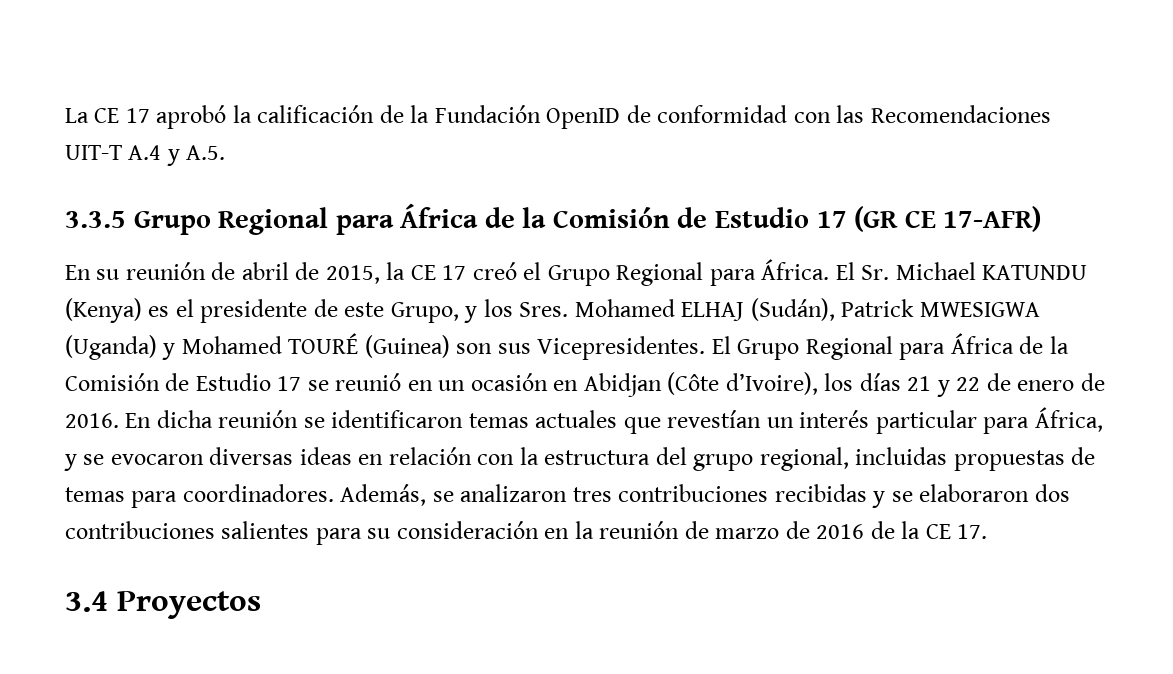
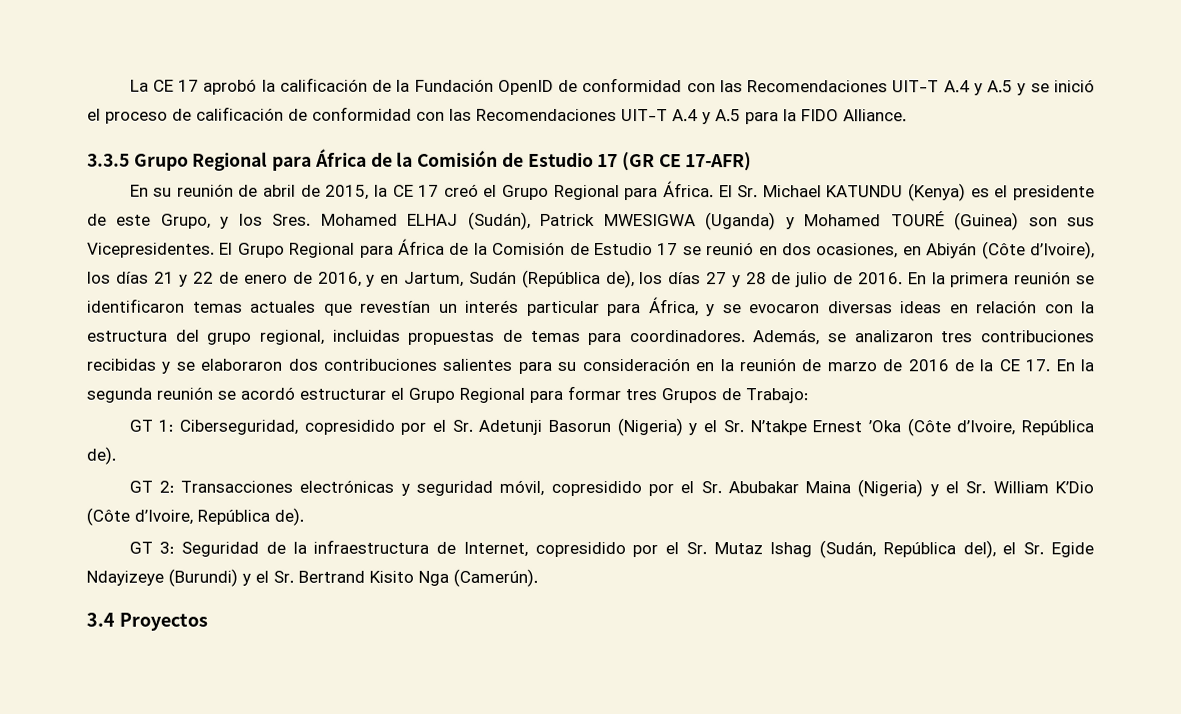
- La CE 17 aprobó la calificación de la Fundación OpenID de conformidad con las Recomendaciones UIT-T A.4 y A.5.
+ La CE 17 aprobó la calificación de la Fundación OpenID de conformidad con las Recomendaciones UIT-T A.4 y A.5 y se inició el proceso de calificación de conformidad con las Recomendaciones UIT-T A.4 y A.5 para la FIDO Alliance.
- El Grupo Regional para África de la Comisión de Estudio 17 se reunió en un ocasión en Abidjan (Côte d’Ivoire), los días 21 y 22 de enero de 2016. En dicha reunión se identificaron temas actuales que revestían un interés particular para África, y se evocaron diversas ideas en relación con la estructura del grupo regional, incluidas propuestas de temas para coordinadores.
+ El Grupo Regional para África de la Comisión de Estudio 17 se reunió en dos ocasiones, en Abiyán (Côte d’Ivoire), los días 21 y 22 de enero de 2016, y en Jartum, Sudán (República de), los días 27 y 28 de julio de 2016. En la primera reunión se identificaron temas actuales que revestían un interés particular para África, y se evocaron diversas ideas en relación con la estructura del grupo regional, incluidas propuestas de temas para coordinadores.
- Además, se analizaron tres contribuciones recibidas y se elaboraron dos contribuciones salientes para su consideración en la reunión de marzo de 2016 de la CE 17.
+ Además, se analizaron tres contribuciones recibidas y se elaboraron dos contribuciones salientes para su consideración en la reunión de marzo de 2016 de la CE 17. En la segunda reunión se acordó estructurar el Grupo Regional para formar tres Grupos de Trabajo:
+ GT 1: Ciberseguridad, copresidido por el Sr. Adetunji Basorun (Nigeria) y el Sr. N’takpe Ernest ’Oka (Côte d’Ivoire, República de).
+ GT 2: Transacciones electrónicas y seguridad móvil, copresidido por el Sr. Abubakar Maina (Nigeria) y el Sr. William K’Dio (Côte d’Ivoire, República de).
+ GT 3: Seguridad de la infraestructura de Internet, copresidido por el Sr. Mutaz Ishag (Sudán, República del), el Sr. Egide Ndayizeye (Burundi) y el Sr. Bertrand Kisito Nga (Camerún).

